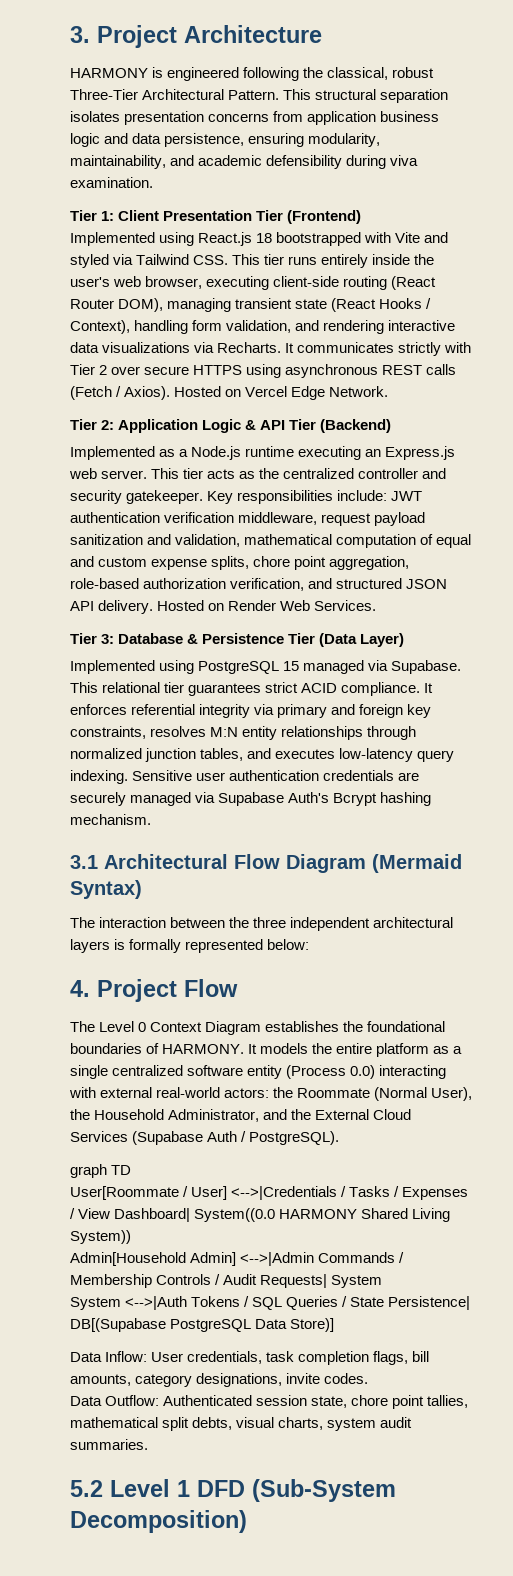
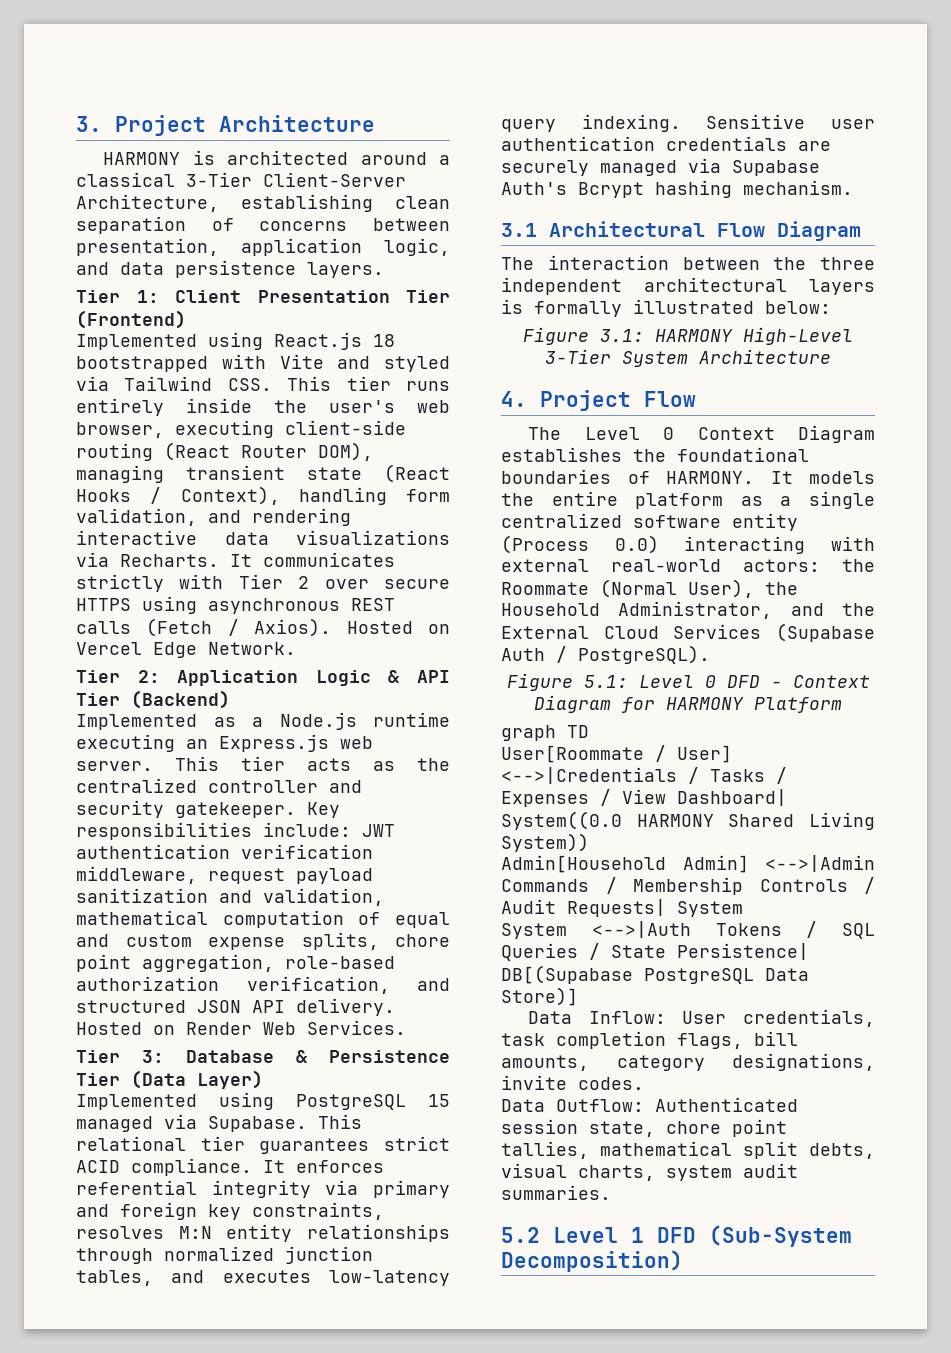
- HARMONY is engineered following the classical, robust Three-Tier Architectural Pattern. This structural separation isolates presentation concerns from application business logic and data persistence, ensuring modularity, maintainability, and academic defensibility during viva examination.
+ HARMONY is architected around a classical 3-Tier Client-Server Architecture, establishing clean separation of concerns between presentation, application logic, and data persistence layers.
- 3.1 Architectural Flow Diagram (Mermaid Syntax)
+ 3.1 Architectural Flow Diagram
- The interaction between the three independent architectural layers is formally represented below:
+ The interaction between the three independent architectural layers is formally illustrated below:
+ Figure 3.1: HARMONY High-Level 3-Tier System Architecture
+ Figure 5.1: Level 0 DFD - Context Diagram for HARMONY Platform

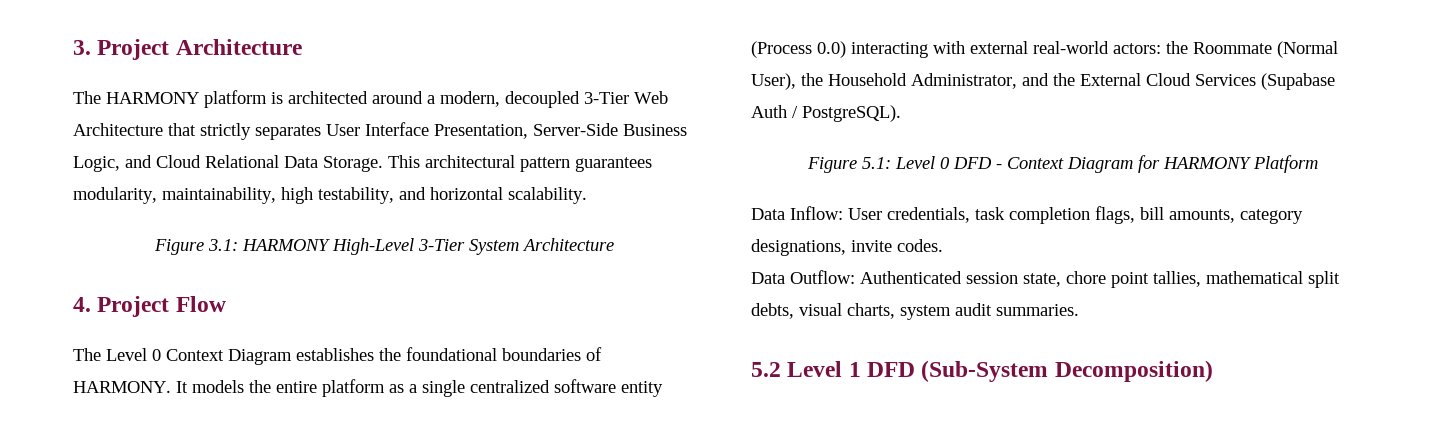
- HARMONY is architected around a classical 3-Tier Client-Server Architecture, establishing clean separation of concerns between presentation, application logic, and data persistence layers.
- Tier 1: Client Presentation Tier (Frontend)
- Implemented using React.js 18 bootstrapped with Vite and styled via Tailwind CSS. This tier runs entirely inside the user's web browser, executing client-side routing (React Router DOM), managing transient state (React Hooks / Context), handling form validation, and rendering interactive data visualizations via Recharts. It communicates strictly with Tier 2 over secure HTTPS using asynchronous REST calls (Fetch / Axios). Hosted on Vercel Edge Network.
- Tier 2: Application Logic & API Tier (Backend)
- Implemented as a Node.js runtime executing an Express.js web server. This tier acts as the centralized controller and security gatekeeper. Key responsibilities include: JWT authentication verification middleware, request payload sanitization and validation, mathematical computation of equal and custom expense splits, chore point aggregation, role-based authorization verification, and structured JSON API delivery. Hosted on Render Web Services.
- Tier 3: Database & Persistence Tier (Data Layer)
- Implemented using PostgreSQL 15 managed via Supabase. This relational tier guarantees strict ACID compliance. It enforces referential integrity via primary and foreign key constraints, resolves M:N entity relationships through normalized junction tables, and executes low-latency query indexing. Sensitive user authentication credentials are securely managed via Supabase Auth's Bcrypt hashing mechanism.
- 3.1 Architectural Flow Diagram
- The interaction between the three independent architectural layers is formally illustrated below:
+ The HARMONY platform is architected around a modern, decoupled 3-Tier Web Architecture that strictly separates User Interface Presentation, Server-Side Business Logic, and Cloud Relational Data Storage. This architectural pattern guarantees modularity, maintainability, high testability, and horizontal scalability.
- graph TD
- User[Roommate / User] <-->|Credentials / Tasks / Expenses / View Dashboard| System((0.0 HARMONY Shared Living System))
- Admin[Household Admin] <-->|Admin Commands / Membership Controls / Audit Requests| System
- System <-->|Auth Tokens / SQL Queries / State Persistence| DB[(Supabase PostgreSQL Data Store)]

